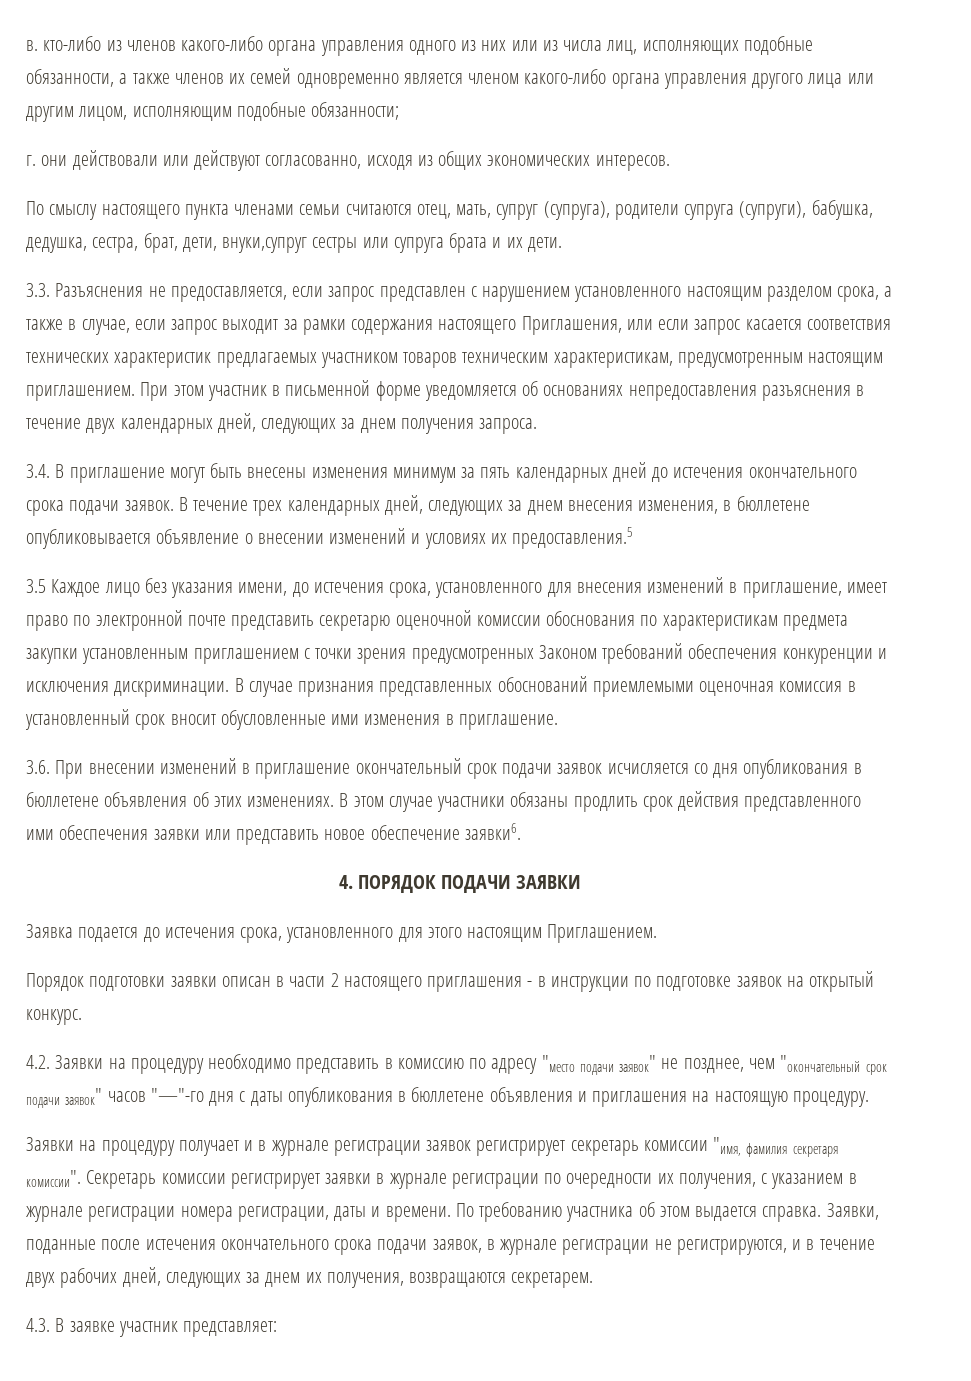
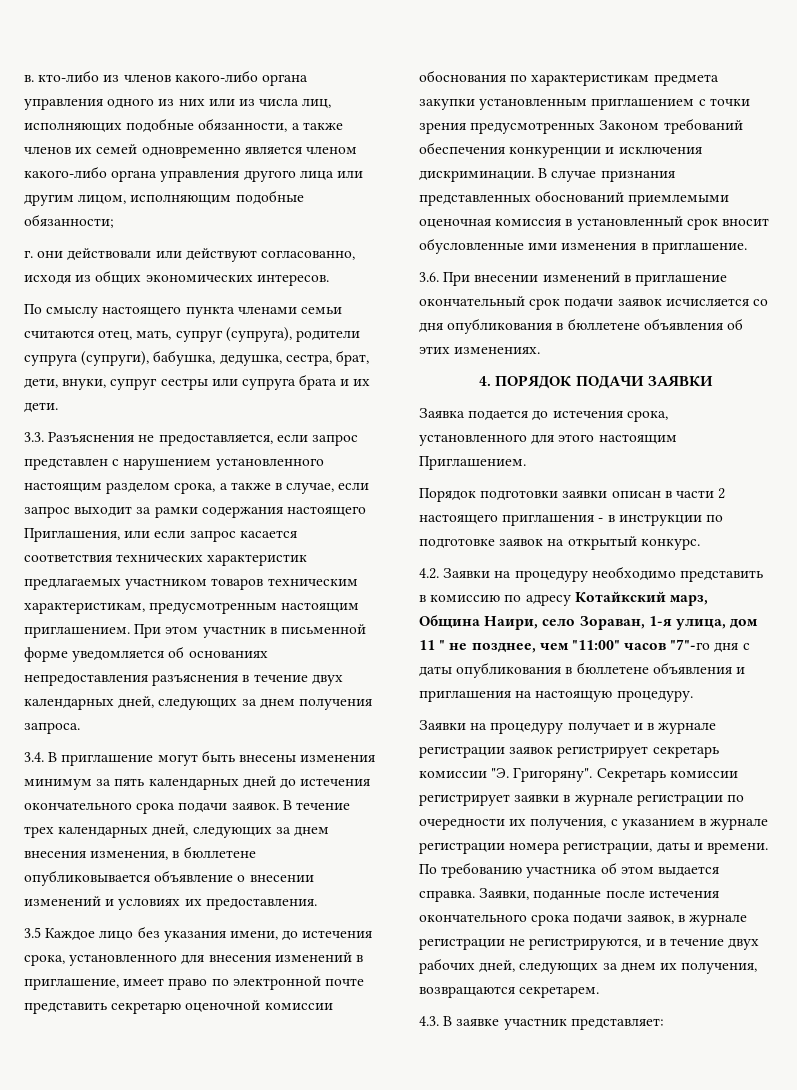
- По смыслу настоящего пункта членами семьи считаются отец, мать, супруг (супруга), родители супруга (супруги), бабушка, дедушка, сестра, брат, дети, внуки,супруг сестры или супруга брата и их дети.
+ По смыслу настоящего пункта членами семьи считаются отец, мать, супруг (супруга), родители супруга (супруги), бабушка, дедушка, сестра, брат, дети, внуки, супруг сестры или супруга брата и их дети.
- В течение трех календарных дней, следующих за днем внесения изменения, в бюллетене опубликовывается объявление о внесении изменений и условиях их предоставления.5
+ В течение трех календарных дней, следующих за днем внесения изменения, в бюллетене опубликовывается объявление о внесении изменений и условиях их предоставления.
- В этом случае участники обязаны продлить срок действия представленного ими обеспечения заявки или представить новое обеспечение заявки6.
- 4.2. Заявки на процедуру необходимо представить в комиссию по адресу "место подачи заявок" не позднее, чем "окончательный срок подачи заявок" часов "—"-го дня с даты опубликования в бюллетене объявления и приглашения на настоящую процедуру.
+ 4.2. Заявки на процедуру необходимо представить в комиссию по адресу Котайкский марз, Община Наири, село Зораван, 1-я улица, дом 11 " не позднее, чем "11:00" часов "7"-го дня с даты опубликования в бюллетене объявления и приглашения на настоящую процедуру.
- Заявки на процедуру получает и в журнале регистрации заявок регистрирует секретарь комиссии "имя, фамилия секретаря комиссии".
+ Заявки на процедуру получает и в журнале регистрации заявок регистрирует секретарь комиссии "Э. Григоряну".

